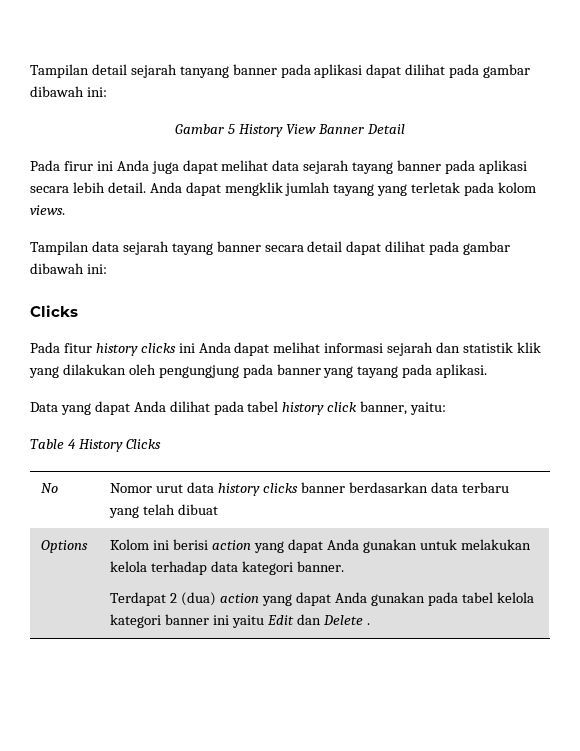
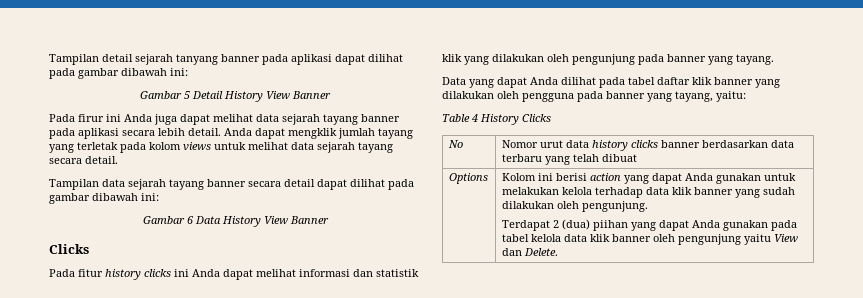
- Gambar 5 History View Banner Detail
+ Gambar 5 Detail History View Banner
- Anda dapat mengklik jumlah tayang yang terletak pada kolom views.
+ Anda dapat mengklik jumlah tayang yang terletak pada kolom views untuk melihat data sejarah tayang secara detail.
+ Gambar 6 Data History View Banner
- Pada fitur history clicks ini Anda dapat melihat informasi sejarah dan statistik klik yang dilakukan oleh pengungjung pada banner yang tayang pada aplikasi.
+ Pada fitur history clicks ini Anda dapat melihat informasi dan statistik klik yang dilakukan oleh pengunjung pada banner yang tayang.
- Data yang dapat Anda dilihat pada tabel history click banner, yaitu:
+ Data yang dapat Anda dilihat pada tabel daftar klik banner yang dilakukan oleh pengguna pada banner yang tayang, yaitu:
- Kolom ini berisi action yang dapat Anda gunakan untuk melakukan kelola terhadap data kategori banner.
+ Kolom ini berisi action yang dapat Anda gunakan untuk melakukan kelola terhadap data klik banner yang sudah dilakukan oleh pengunjung.
- Terdapat 2 (dua) action yang dapat Anda gunakan pada tabel kelola kategori banner ini yaitu Edit dan Delete .
+ Terdapat 2 (dua) piihan yang dapat Anda gunakan pada tabel kelola data klik banner oleh pengunjung yaitu View dan Delete.

